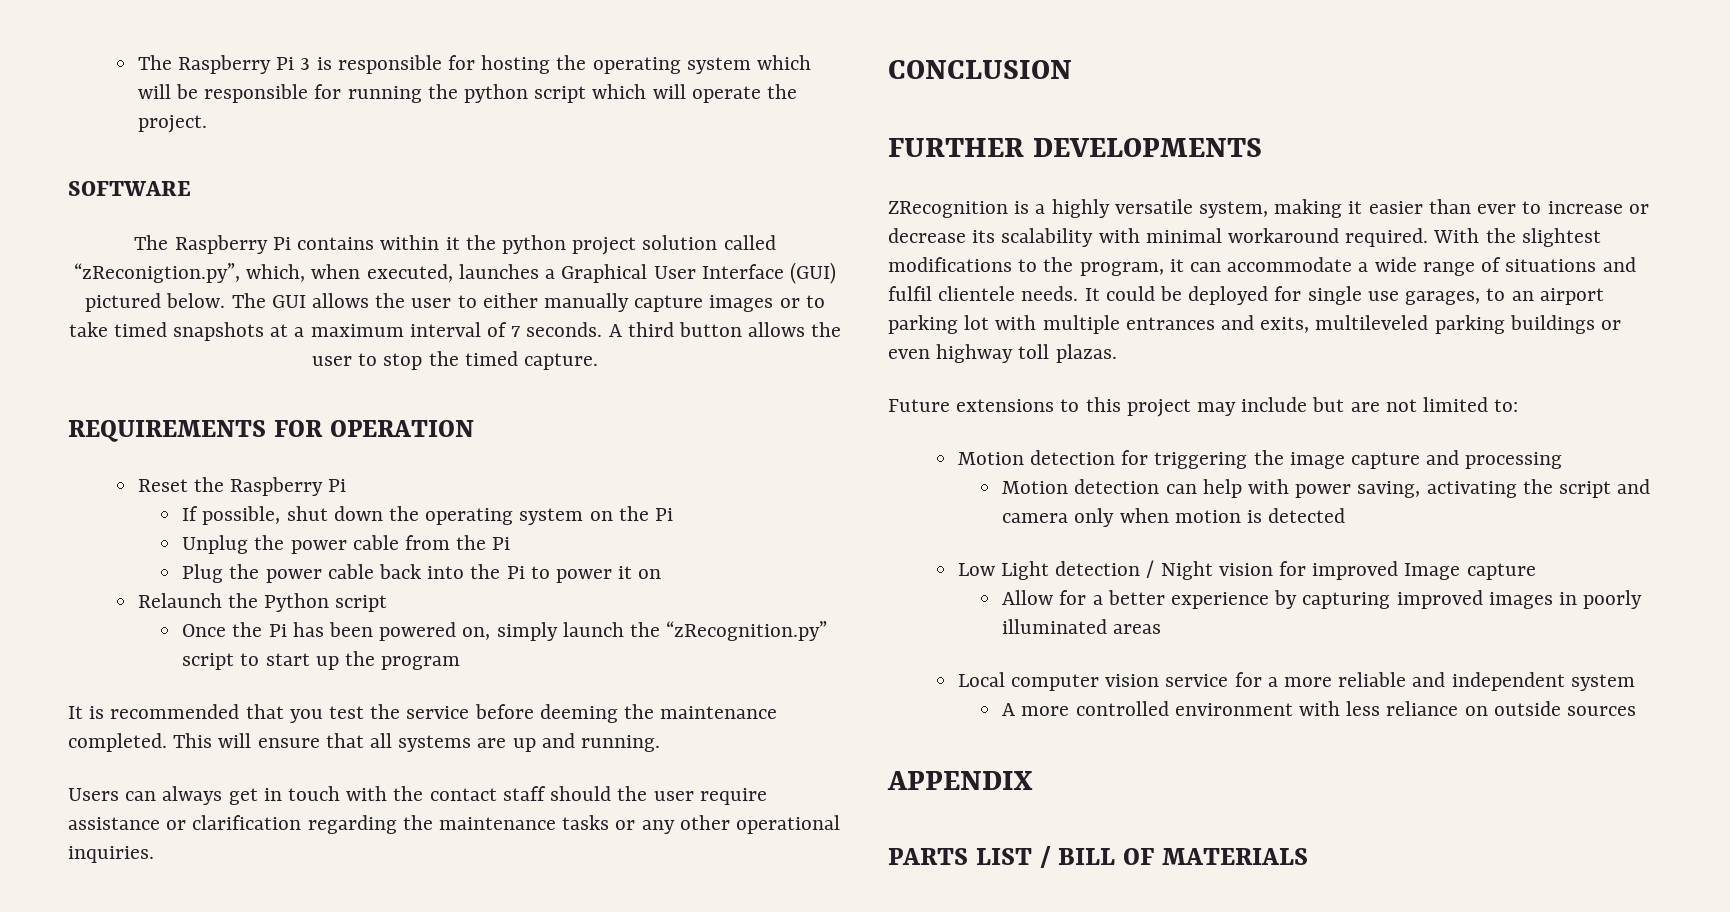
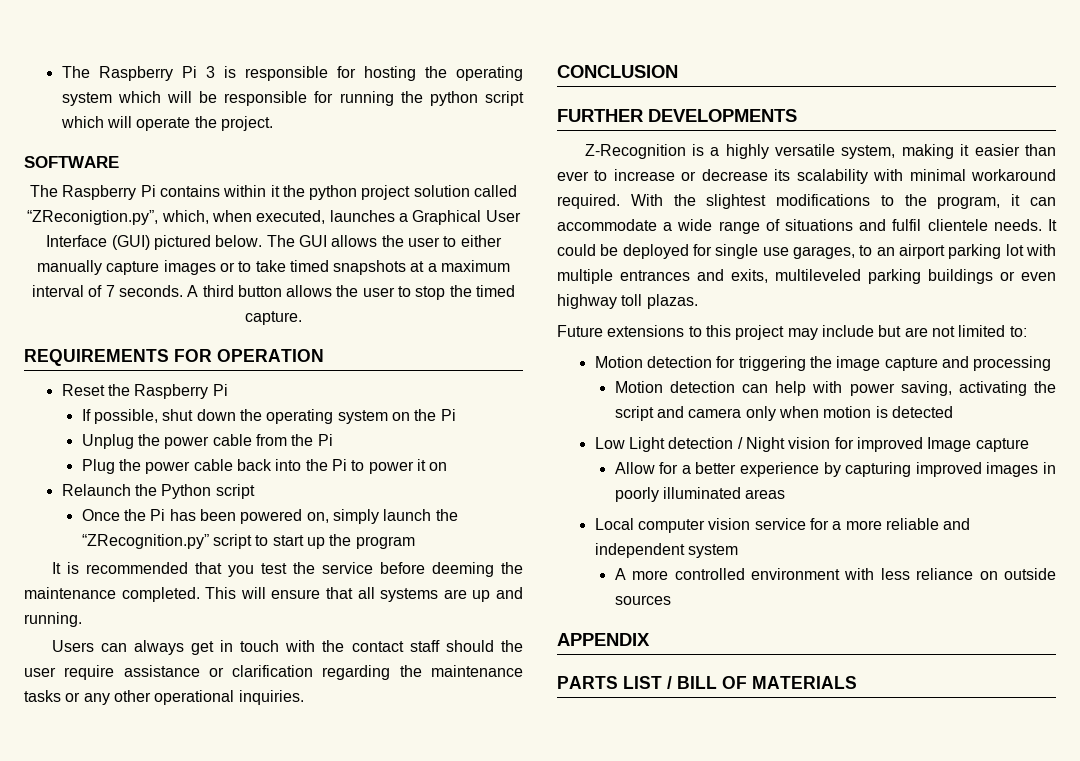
- The Raspberry Pi contains within it the python project solution called “zReconigtion.py”, which, when executed, launches a Graphical User Interface (GUI) pictured below.
+ The Raspberry Pi contains within it the python project solution called “ZReconigtion.py”, which, when executed, launches a Graphical User Interface (GUI) pictured below.
- Once the Pi has been powered on, simply launch the “zRecognition.py” script to start up the program
+ Once the Pi has been powered on, simply launch the “ZRecognition.py” script to start up the program
- ZRecognition is a highly versatile system, making it easier than ever to increase or decrease its scalability with minimal workaround required.
+ Z-Recognition is a highly versatile system, making it easier than ever to increase or decrease its scalability with minimal workaround required.

